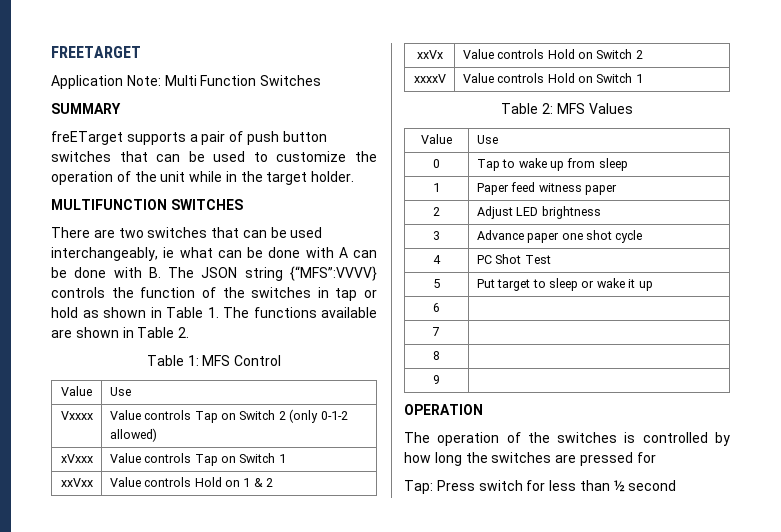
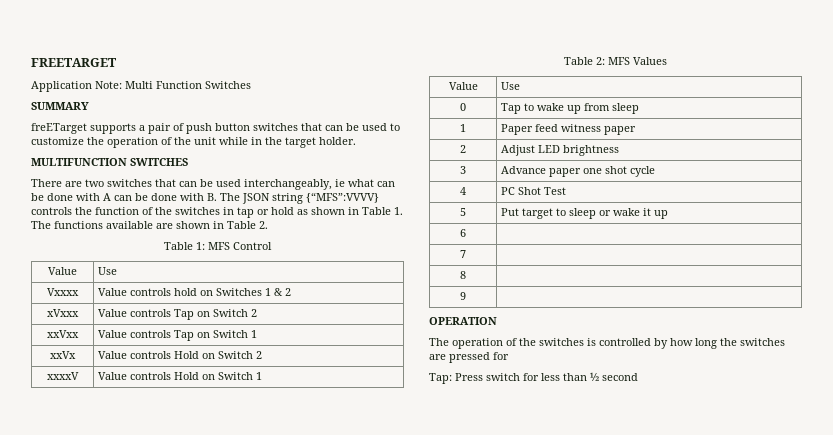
- Vxxxx | Value controls Tap on Switch 2 (only 0-1-2 allowed)
+ Vxxxx | Value controls hold on Switches 1 & 2
- xVxxx | Value controls Tap on Switch 1
+ xVxxx | Value controls Tap on Switch 2
- xxVxx | Value controls Hold on 1 & 2
+ xxVxx | Value controls Tap on Switch 1

